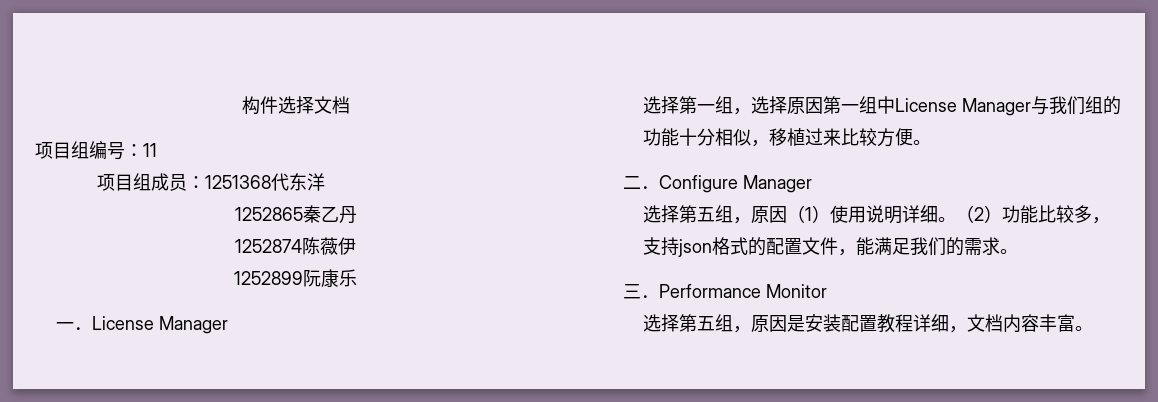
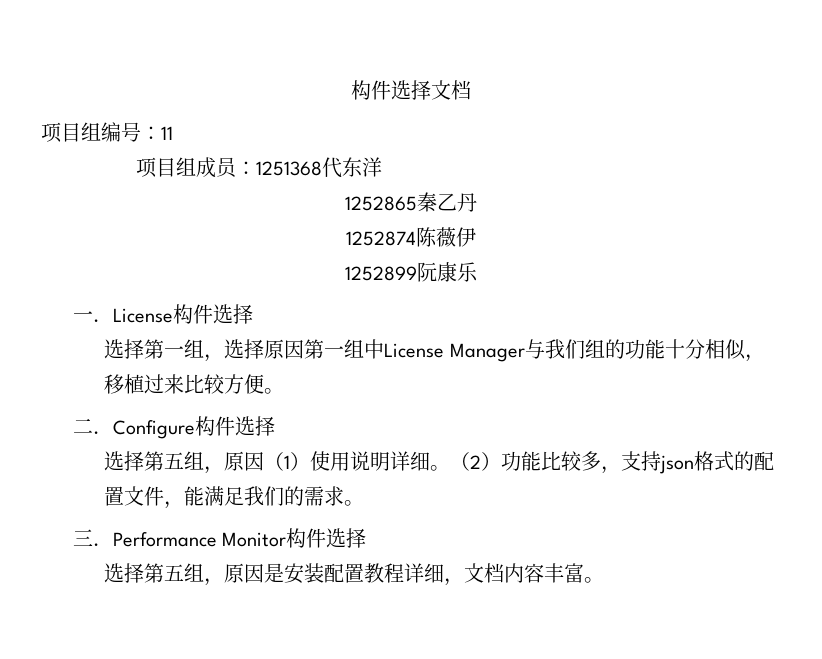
- 一．License Manager
+ 一．License构件选择
- 二．Configure Manager
+ 二．Configure构件选择
- 三．Performance Monitor
+ 三．Performance Monitor构件选择

